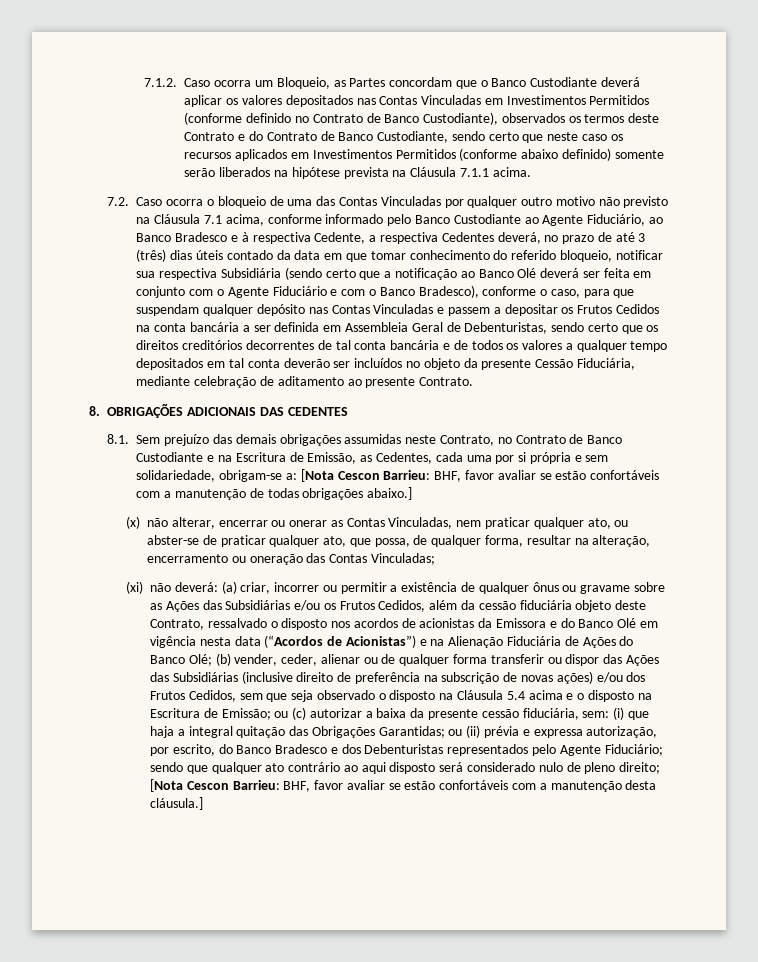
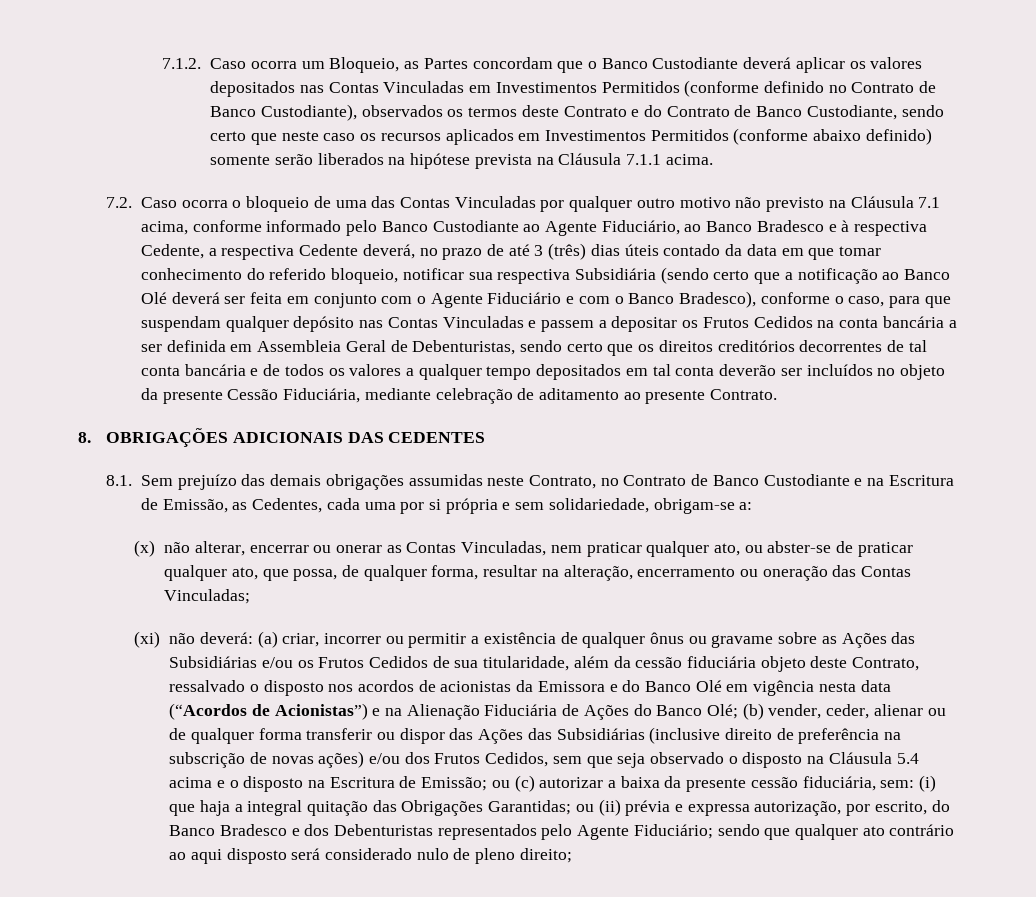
- 7.2. Caso ocorra o bloqueio de uma das Contas Vinculadas por qualquer outro motivo não previsto na Cláusula 7.1 acima, conforme informado pelo Banco Custodiante ao Agente Fiduciário, ao Banco Bradesco e à respectiva Cedente, a respectiva Cedentes deverá, no prazo de até 3 (três) dias úteis contado da data em que tomar conhecimento do referido bloqueio, notificar sua respectiva Subsidiária (sendo certo que a notificação ao Banco Olé deverá ser feita em conjunto com o Agente Fiduciário e com o Banco Bradesco), conforme o caso, para que suspendam qualquer depósito nas Contas Vinculadas e passem a depositar os Frutos Cedidos na conta bancária a ser definida em Assembleia Geral de Debenturistas, sendo certo que os direitos creditórios decorrentes de tal conta bancária e de todos os valores a qualquer tempo depositados em tal conta deverão ser incluídos no objeto da presente Cessão Fiduciária, mediante celebração de aditamento ao presente Contrato.
+ 7.2. Caso ocorra o bloqueio de uma das Contas Vinculadas por qualquer outro motivo não previsto na Cláusula 7.1 acima, conforme informado pelo Banco Custodiante ao Agente Fiduciário, ao Banco Bradesco e à respectiva Cedente, a respectiva Cedente deverá, no prazo de até 3 (três) dias úteis contado da data em que tomar conhecimento do referido bloqueio, notificar sua respectiva Subsidiária (sendo certo que a notificação ao Banco Olé deverá ser feita em conjunto com o Agente Fiduciário e com o Banco Bradesco), conforme o caso, para que suspendam qualquer depósito nas Contas Vinculadas e passem a depositar os Frutos Cedidos na conta bancária a ser definida em Assembleia Geral de Debenturistas, sendo certo que os direitos creditórios decorrentes de tal conta bancária e de todos os valores a qualquer tempo depositados em tal conta deverão ser incluídos no objeto da presente Cessão Fiduciária, mediante celebração de aditamento ao presente Contrato.
- 8.1. Sem prejuízo das demais obrigações assumidas neste Contrato, no Contrato de Banco Custodiante e na Escritura de Emissão, as Cedentes, cada uma por si própria e sem solidariedade, obrigam-se a: [Nota Cescon Barrieu: BHF, favor avaliar se estão confortáveis com a manutenção de todas obrigações abaixo.]
+ 8.1. Sem prejuízo das demais obrigações assumidas neste Contrato, no Contrato de Banco Custodiante e na Escritura de Emissão, as Cedentes, cada uma por si própria e sem solidariedade, obrigam-se a:
- (a) criar, incorrer ou permitir a existência de qualquer ônus ou gravame sobre as Ações das Subsidiárias e/ou os Frutos Cedidos, além da cessão fiduciária objeto deste Contrato, ressalvado o disposto nos acordos de acionistas da Emissora e do Banco Olé em vigência nesta data (“Acordos de Acionistas”) e na Alienação Fiduciária de Ações do Banco Olé;
+ (a) criar, incorrer ou permitir a existência de qualquer ônus ou gravame sobre as Ações das Subsidiárias e/ou os Frutos Cedidos de sua titularidade, além da cessão fiduciária objeto deste Contrato, ressalvado o disposto nos acordos de acionistas da Emissora e do Banco Olé em vigência nesta data (“Acordos de Acionistas”) e na Alienação Fiduciária de Ações do Banco Olé;
- [Nota Cescon Barrieu: BHF, favor avaliar se estão confortáveis com a manutenção desta cláusula.]

